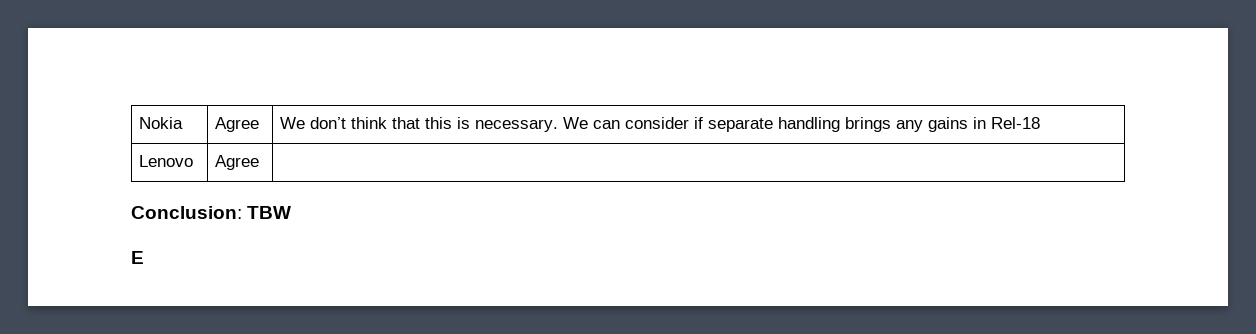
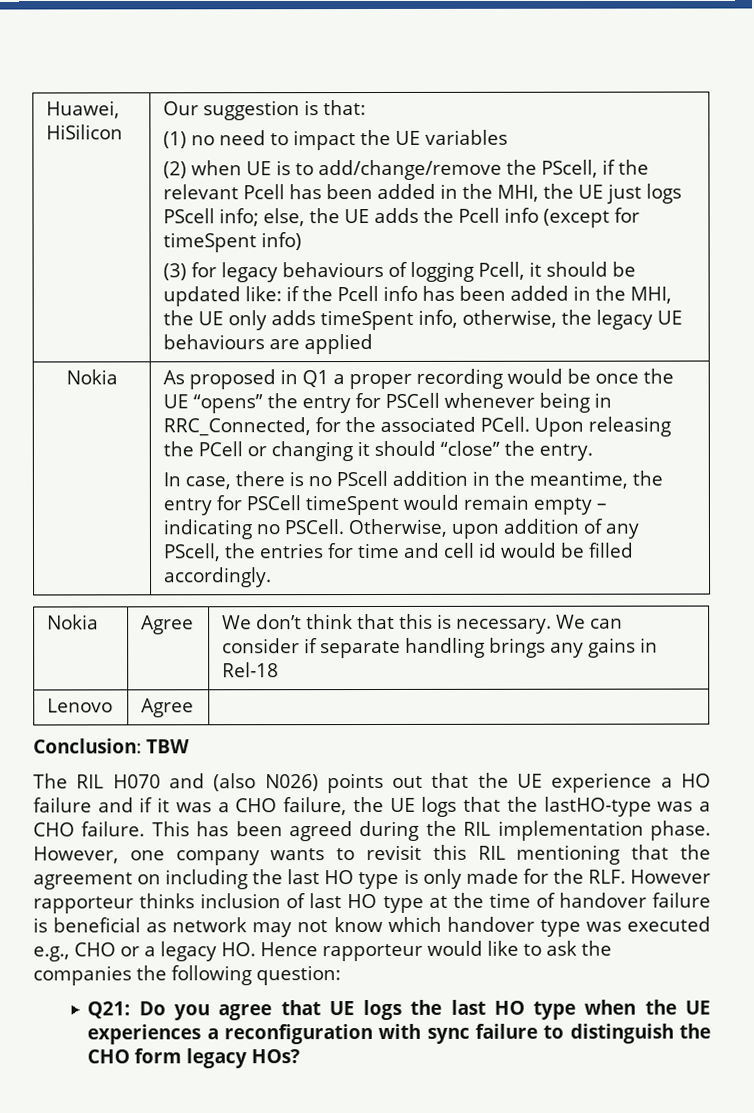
+ Huawei, HiSilicon | Our suggestion is that:
+ (1) no need to impact the UE variables
+ (2) when UE is to add/change/remove the PScell, if the relevant Pcell has been added in the MHI, the UE just logs PScell info; else, the UE adds the Pcell info (except for timeSpent info)
+ (3) for legacy behaviours of logging Pcell, it should be updated like: if the Pcell info has been added in the MHI, the UE only adds timeSpent info, otherwise, the legacy UE behaviours are applied
+ Nokia | As proposed in Q1 a proper recording would be once the UE “opens” the entry for PSCell whenever being in RRC_Connected, for the associated PCell. Upon releasing the PCell or changing it should “close” the entry.
+ In case, there is no PScell addition in the meantime, the entry for PSCell timeSpent would remain empty – indicating no PSCell. Otherwise, upon addition of any PScell, the entries for time and cell id would be filled accordingly.
- E
+ The RIL H070 and (also N026) points out that the UE experience a HO failure and if it was a CHO failure, the UE logs that the lastHO-type was a CHO failure. This has been agreed during the RIL implementation phase. However, one company wants to revisit this RIL mentioning that the agreement on including the last HO type is only made for the RLF. However rapporteur thinks inclusion of last HO type at the time of handover failure is beneficial as network may not know which handover type was executed e.g., CHO or a legacy HO. Hence rapporteur would like to ask the companies the following question:
+ Q21: Do you agree that UE logs the last HO type when the UE experiences a reconfiguration with sync failure to distinguish the CHO form legacy HOs?

